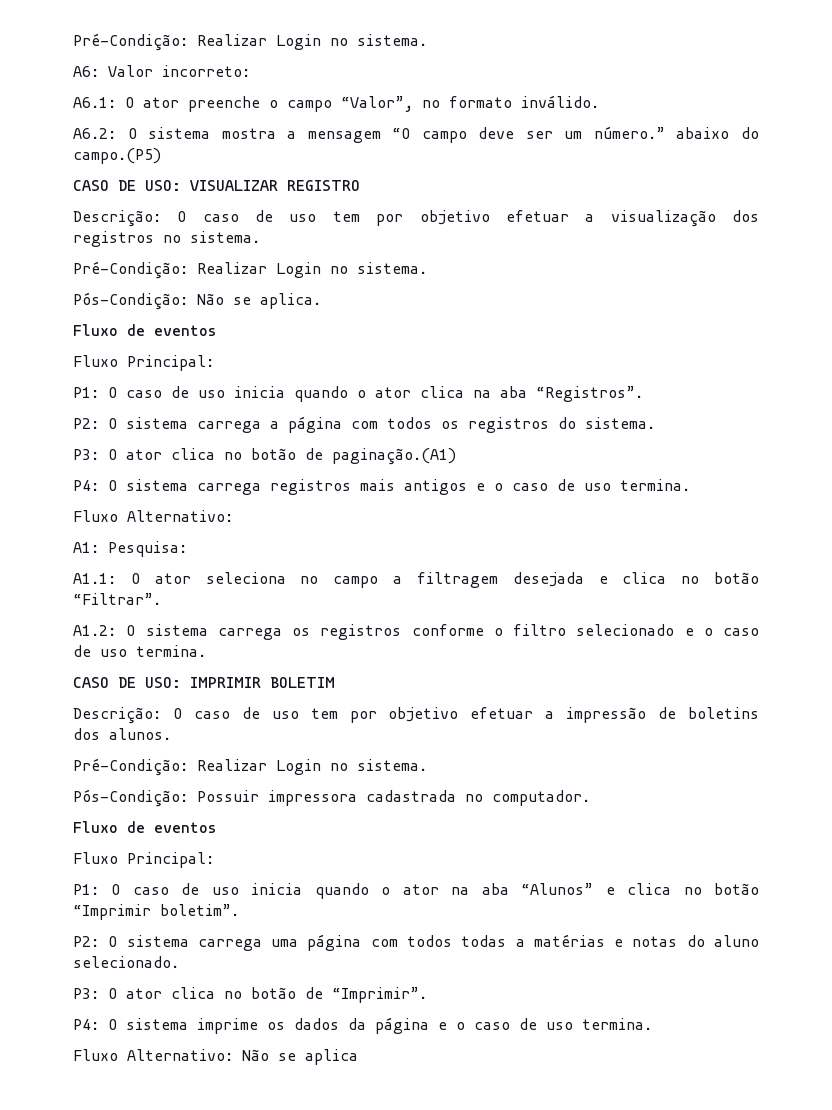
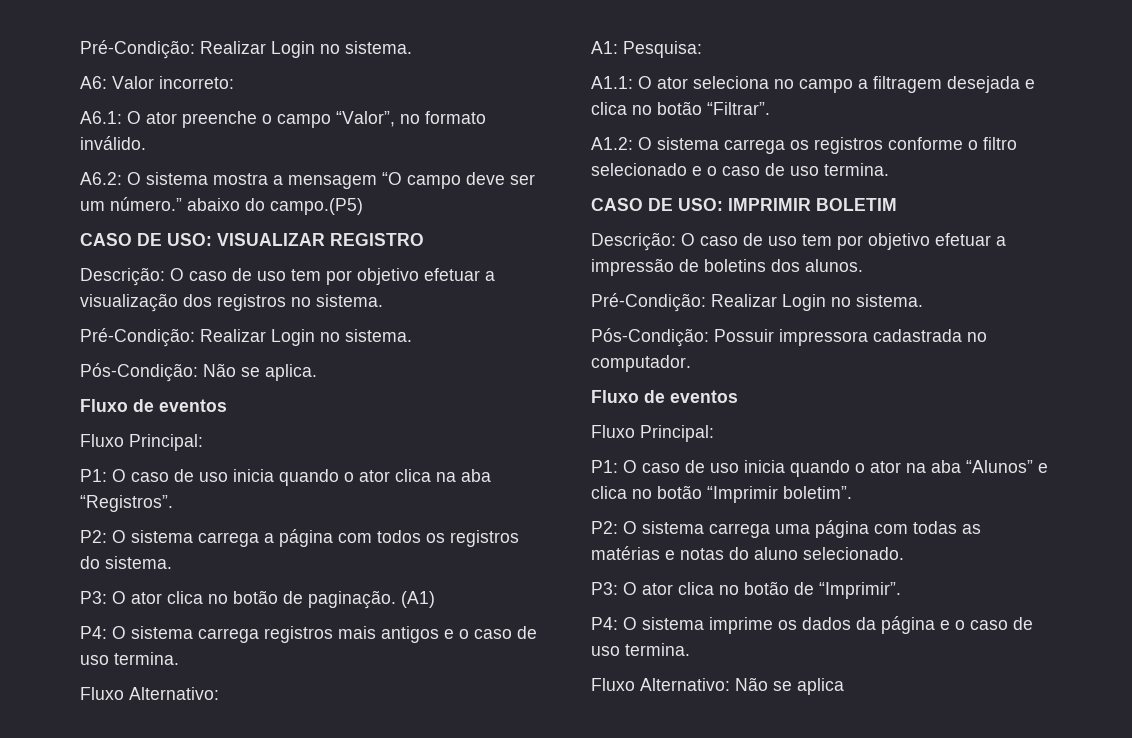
- P3: O ator clica no botão de paginação.(A1)
+ P3: O ator clica no botão de paginação. (A1)
- P2: O sistema carrega uma página com todos todas a matérias e notas do aluno selecionado.
+ P2: O sistema carrega uma página com todas as matérias e notas do aluno selecionado.

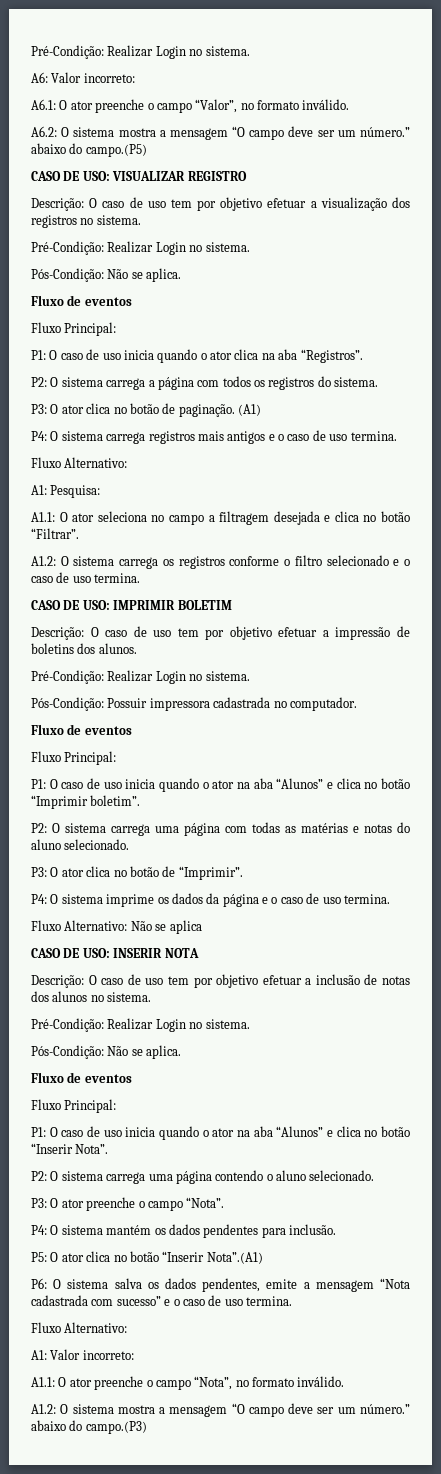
+ CASO DE USO: INSERIR NOTA
+ Descrição: O caso de uso tem por objetivo efetuar a inclusão de notas dos alunos no sistema.
+ Pré-Condição: Realizar Login no sistema.
+ Pós-Condição: Não se aplica.
+ Fluxo de eventos
+ Fluxo Principal:
+ P1: O caso de uso inicia quando o ator na aba “Alunos” e clica no botão “Inserir Nota”.
+ P2: O sistema carrega uma página contendo o aluno selecionado.
+ P3: O ator preenche o campo “Nota”.
+ P4: O sistema mantém os dados pendentes para inclusão.
+ P5: O ator clica no botão “Inserir Nota”.(A1)
+ P6: O sistema salva os dados pendentes, emite a mensagem “Nota cadastrada com sucesso” e o caso de uso termina.
+ Fluxo Alternativo:
+ A1: Valor incorreto:
+ A1.1: O ator preenche o campo “Nota”, no formato inválido.
+ A1.2: O sistema mostra a mensagem “O campo deve ser um número.” abaixo do campo.(P3)

